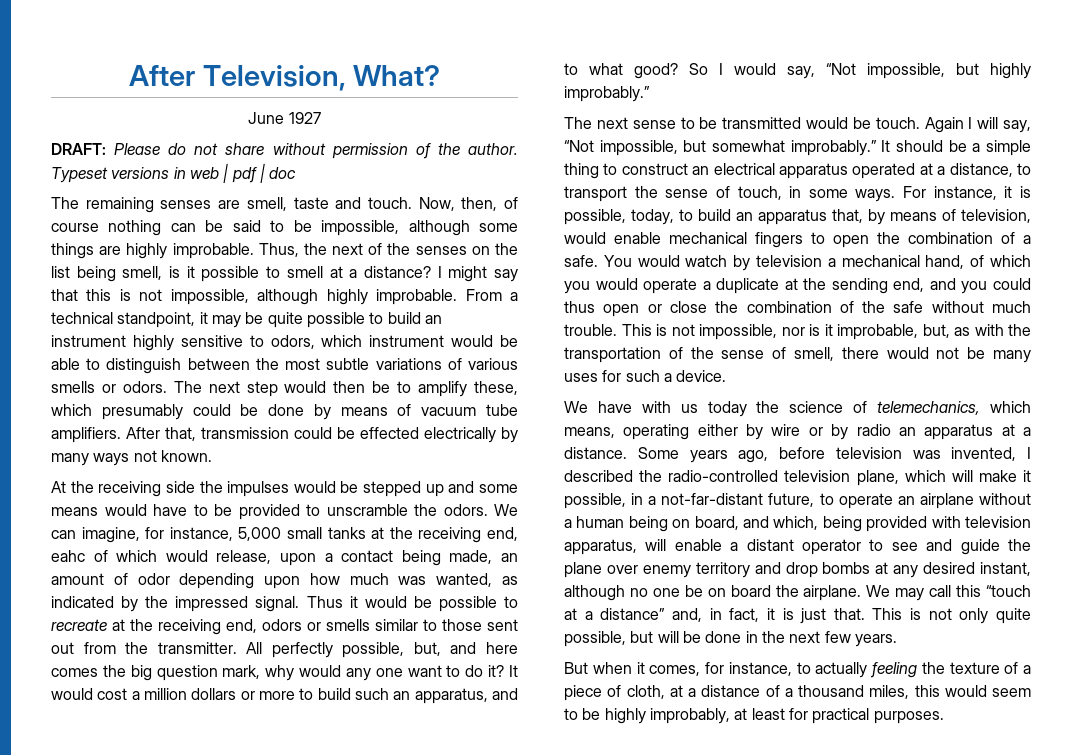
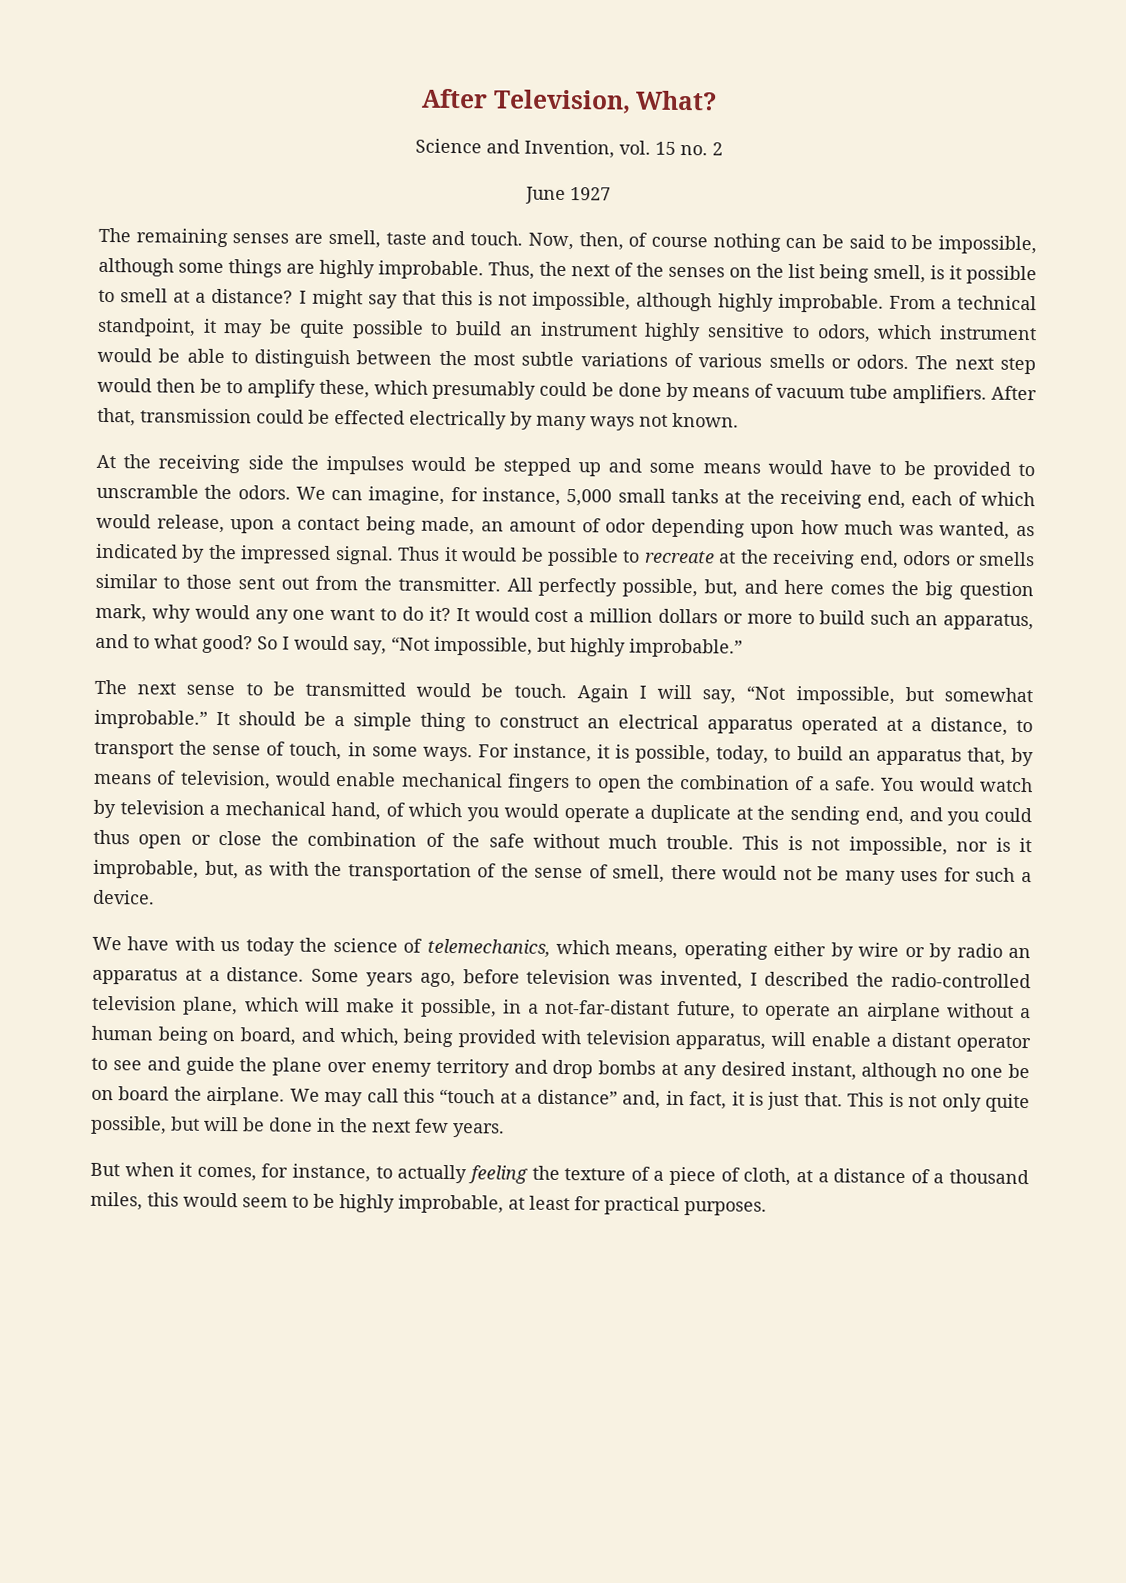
+ Science and Invention, vol. 15 no. 2
  June 1927
- DRAFT: Please do not share without permission of the author. Typeset versions in web | pdf | doc
- We can imagine, for instance, 5,000 small tanks at the receiving end, eahc of which would release, upon a contact being made, an amount of odor depending upon how much was wanted, as indicated by the impressed signal.
+ We can imagine, for instance, 5,000 small tanks at the receiving end, each of which would release, upon a contact being made, an amount of odor depending upon how much was wanted, as indicated by the impressed signal.
- So I would say, “Not impossible, but highly improbably.”
+ So I would say, “Not impossible, but highly improbable.”
- Again I will say, “Not impossible, but somewhat improbably.”
+ Again I will say, “Not impossible, but somewhat improbable.”
- But when it comes, for instance, to actually feeling the texture of a piece of cloth, at a distance of a thousand miles, this would seem to be highly improbably, at least for practical purposes.
+ But when it comes, for instance, to actually feeling the texture of a piece of cloth, at a distance of a thousand miles, this would seem to be highly improbable, at least for practical purposes.

